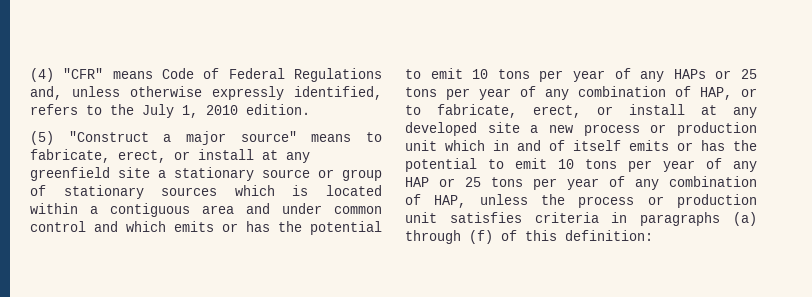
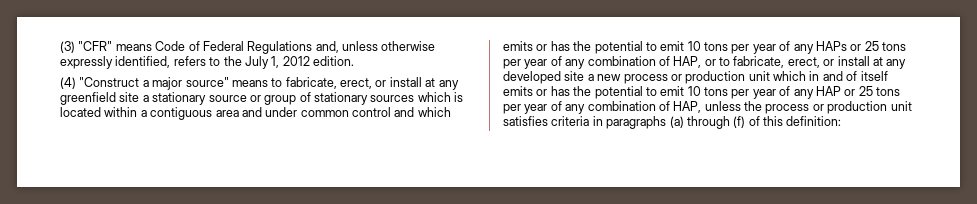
- (4) "CFR" means Code of Federal Regulations and, unless otherwise expressly identified, refers to the July 1, 2010 edition.
+ (3) "CFR" means Code of Federal Regulations and, unless otherwise expressly identified, refers to the July 1, 2012 edition.
- (5) "Construct a major source" means to fabricate, erect, or install at any greenfield site a stationary source or group of stationary sources which is located within a contiguous area and under common control and which emits or has the potential to emit 10 tons per year of any HAPs or 25 tons per year of any combination of HAP, or to fabricate, erect, or install at any developed site a new process or production unit which in and of itself emits or has the potential to emit 10 tons per year of any HAP or 25 tons per year of any combination of HAP, unless the process or production unit satisfies criteria in paragraphs (a) through (f) of this definition:
+ (4) "Construct a major source" means to fabricate, erect, or install at any greenfield site a stationary source or group of stationary sources which is located within a contiguous area and under common control and which emits or has the potential to emit 10 tons per year of any HAPs or 25 tons per year of any combination of HAP, or to fabricate, erect, or install at any developed site a new process or production unit which in and of itself emits or has the potential to emit 10 tons per year of any HAP or 25 tons per year of any combination of HAP, unless the process or production unit satisfies criteria in paragraphs (a) through (f) of this definition:

